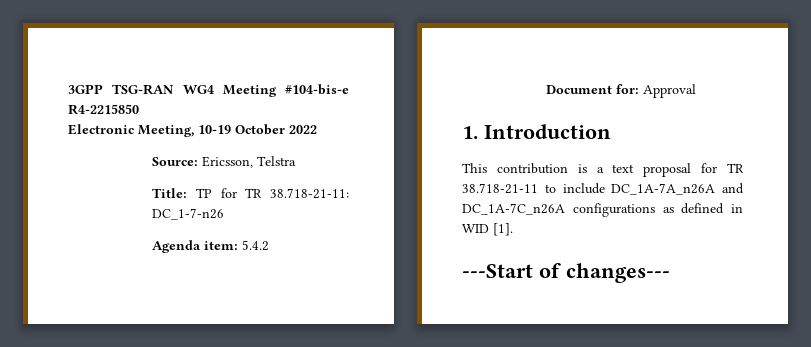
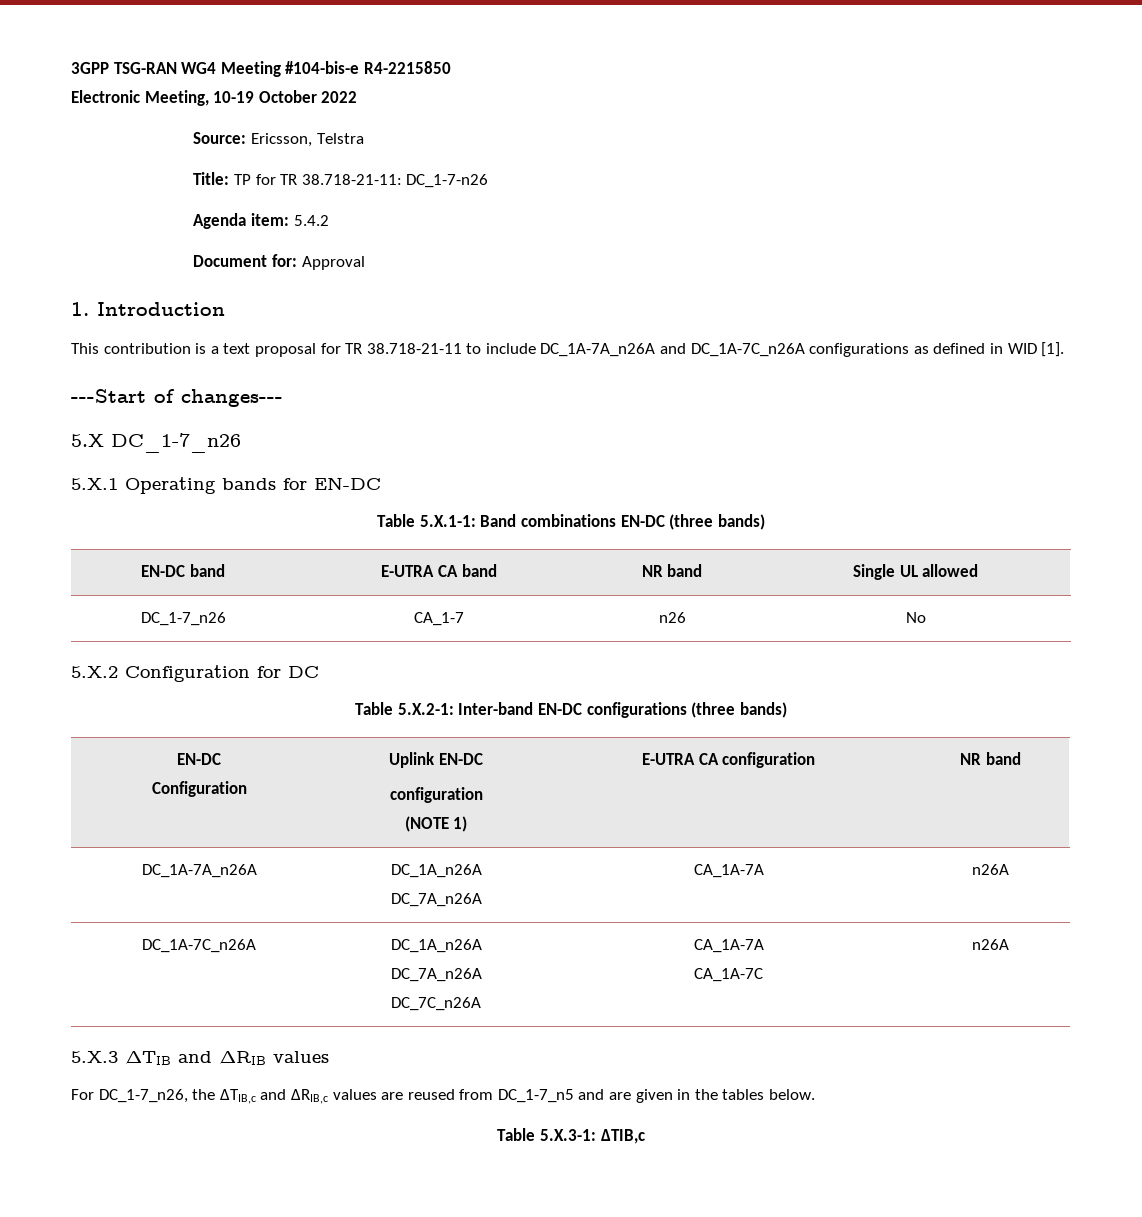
+ 5.X DC_1-7_n26
+ 5.X.1 Operating bands for EN-DC
+ Table 5.X.1-1: Band combinations EN-DC (three bands)
+ EN-DC band | E-UTRA CA band | NR band | Single UL allowed
+ DC_1-7_n26 | CA_1-7 | n26 | No
+ 5.X.2 Configuration for DC
+ Table 5.X.2-1: Inter-band EN-DC configurations (three bands)
+ EN-DC
+ Configuration | Uplink EN-DC
+ configuration
+ (NOTE 1) | E-UTRA CA configuration | NR band
+ DC_1A-7A_n26A | DC_1A_n26A
+ DC_7A_n26A | CA_1A-7A | n26A
+ DC_1A-7C_n26A | DC_1A_n26A
+ DC_7A_n26A
+ DC_7C_n26A | CA_1A-7A
+ CA_1A-7C | n26A
+ 5.X.3 ∆TIB and ∆RIB values
+ For DC_1-7_n26, the ΔTIB,c and ΔRIB,c values are reused from DC_1-7_n5 and are given in the tables below.
+ Table 5.X.3-1: ΔTIB,c

